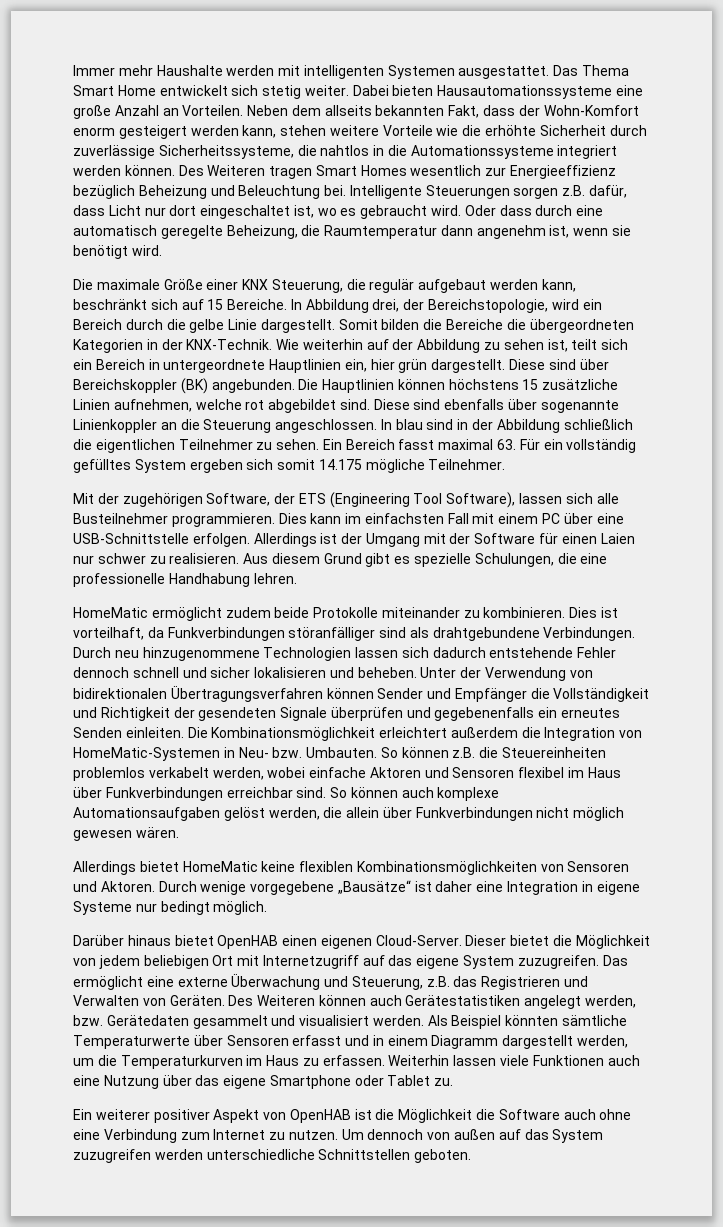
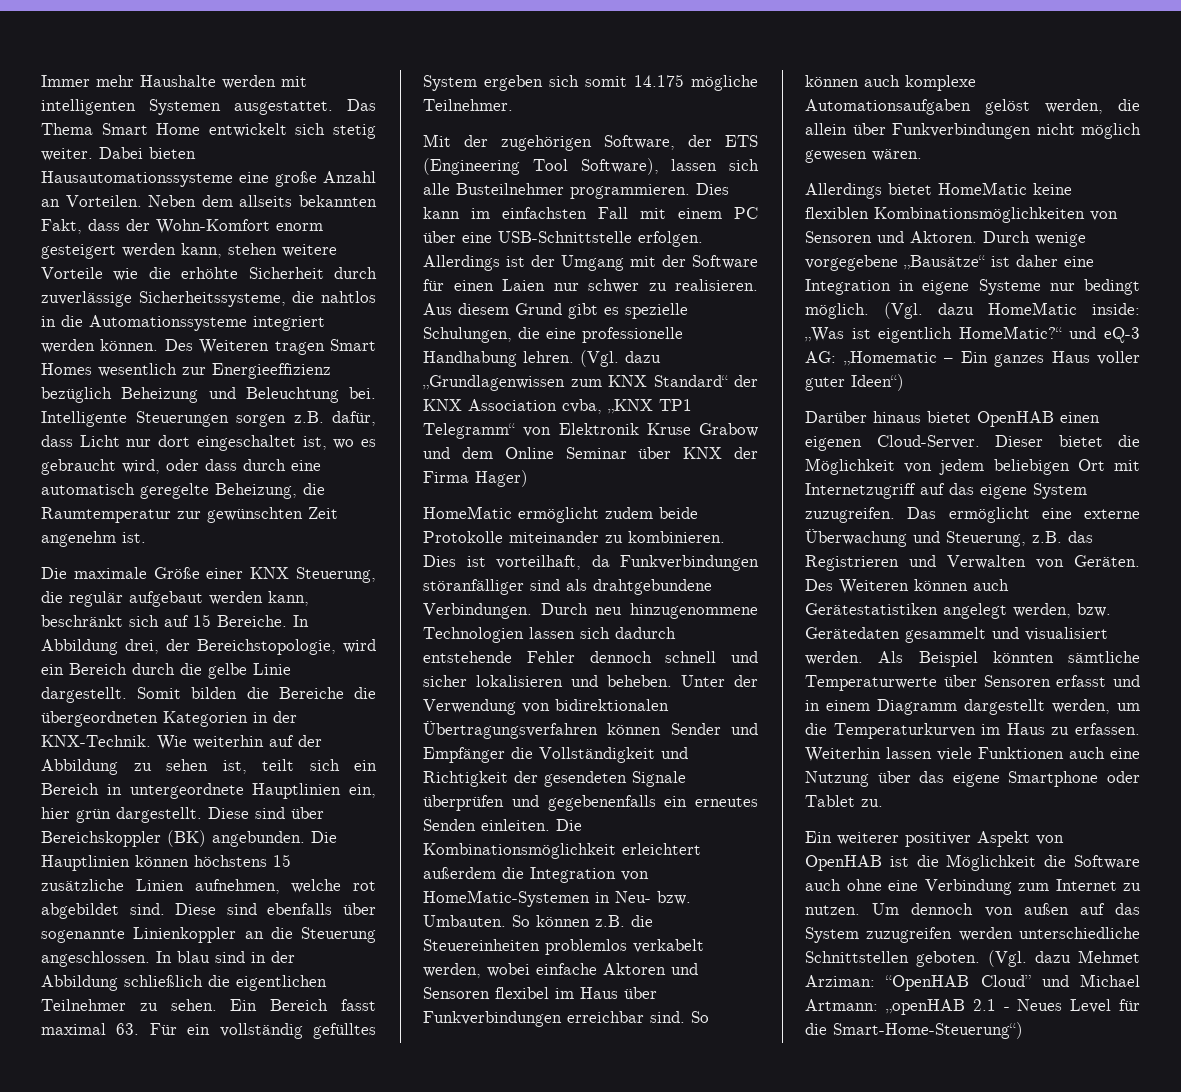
- Intelligente Steuerungen sorgen z.B. dafür, dass Licht nur dort eingeschaltet ist, wo es gebraucht wird. Oder dass durch eine automatisch geregelte Beheizung, die Raumtemperatur dann angenehm ist, wenn sie benötigt wird.
+ Intelligente Steuerungen sorgen z.B. dafür, dass Licht nur dort eingeschaltet ist, wo es gebraucht wird, oder dass durch eine automatisch geregelte Beheizung, die Raumtemperatur zur gewünschten Zeit angenehm ist.
+ (Vgl. dazu „Grundlagenwissen zum KNX Standard“ der KNX Association cvba, „KNX TP1 Telegramm“ von Elektronik Kruse Grabow und dem Online Seminar über KNX der Firma Hager)
+ (Vgl. dazu HomeMatic inside: „Was ist eigentlich HomeMatic?“ und eQ-3 AG: „Homematic – Ein ganzes Haus voller guter Ideen“)
+ (Vgl. dazu Mehmet Arziman: “OpenHAB Cloud” und Michael Artmann: „openHAB 2.1 - Neues Level für die Smart-Home-Steuerung“)

